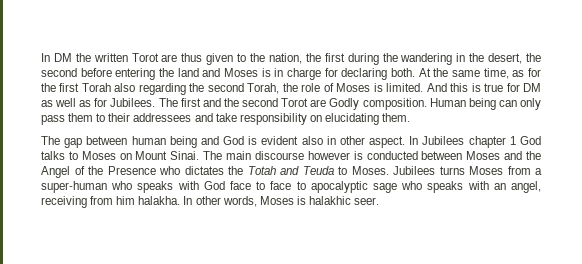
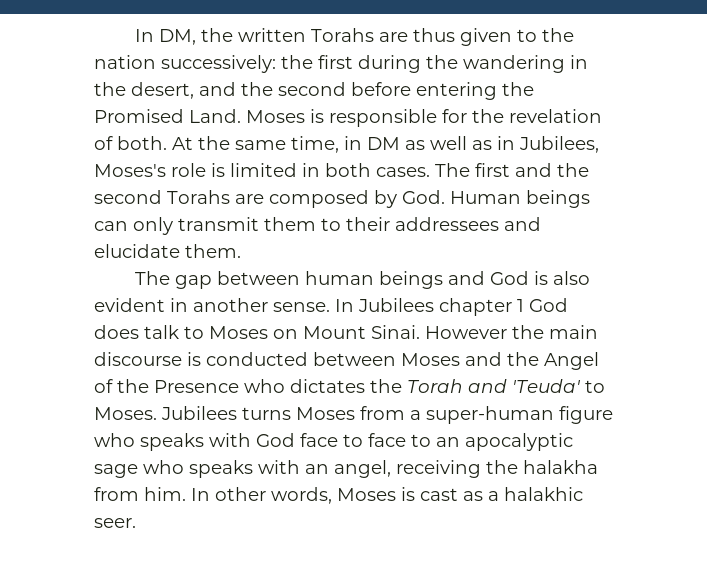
- In DM the written Torot are thus given to the nation, the first during the wandering in the desert, the second before entering the land and Moses is in charge for declaring both.
+ In DM, the written Torahs are thus given to the nation successively: the first during the wandering in the desert, and the second before entering the Promised Land. Moses is responsible for the revelation of both.
- At the same time, as for the first Torah also regarding the second Torah, the role of Moses is limited. And this is true for DM as well as for Jubilees.
+ At the same time, in DM as well as in Jubilees, Moses's role is limited in both cases.
- The first and the second Torot are Godly composition. Human being can only pass them to their addressees and take responsibility on elucidating them.
+ The first and the second Torahs are composed by God. Human beings can only transmit them to their addressees and elucidate them.
- The gap between human being and God is evident also in other aspect.
+ The gap between human beings and God is also evident in another sense.
- In Jubilees chapter 1 God talks to Moses on Mount Sinai.
+ In Jubilees chapter 1 God does talk to Moses on Mount Sinai.
- The main discourse however is conducted between Moses and the Angel of the Presence who dictates the Totah and Teuda to Moses.
+ However the main discourse is conducted between Moses and the Angel of the Presence who dictates the Torah and 'Teuda' to Moses.
- Jubilees turns Moses from a super-human who speaks with God face to face to apocalyptic sage who speaks with an angel, receiving from him halakha.
+ Jubilees turns Moses from a super-human figure who speaks with God face to face to an apocalyptic sage who speaks with an angel, receiving the halakha from him.
- In other words, Moses is halakhic seer.
+ In other words, Moses is cast as a halakhic seer.

